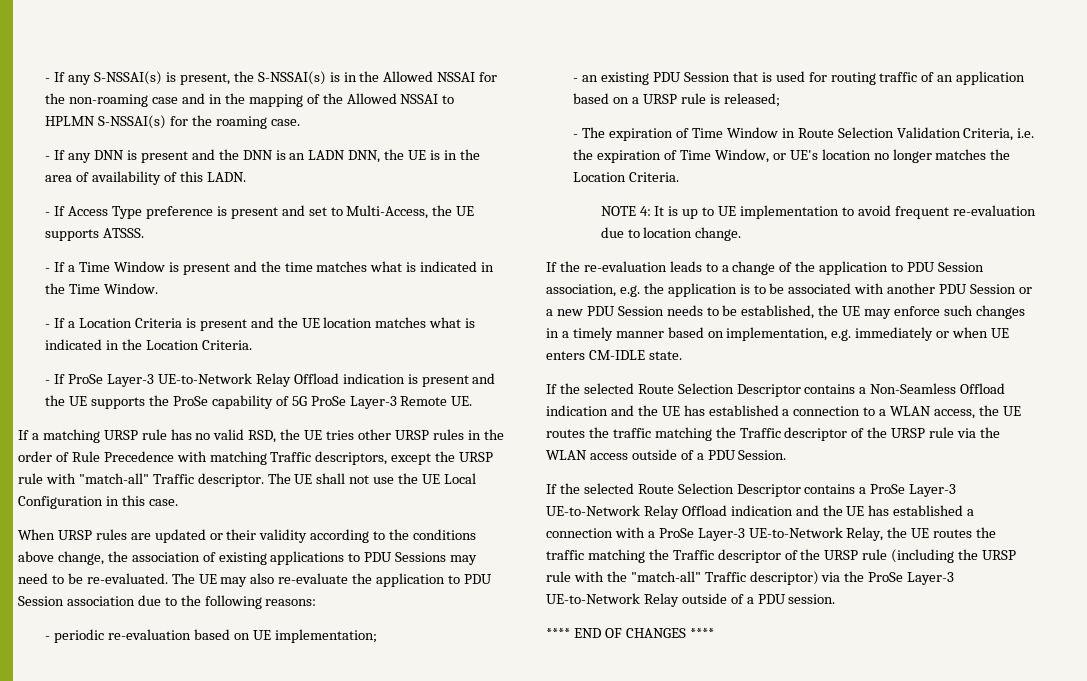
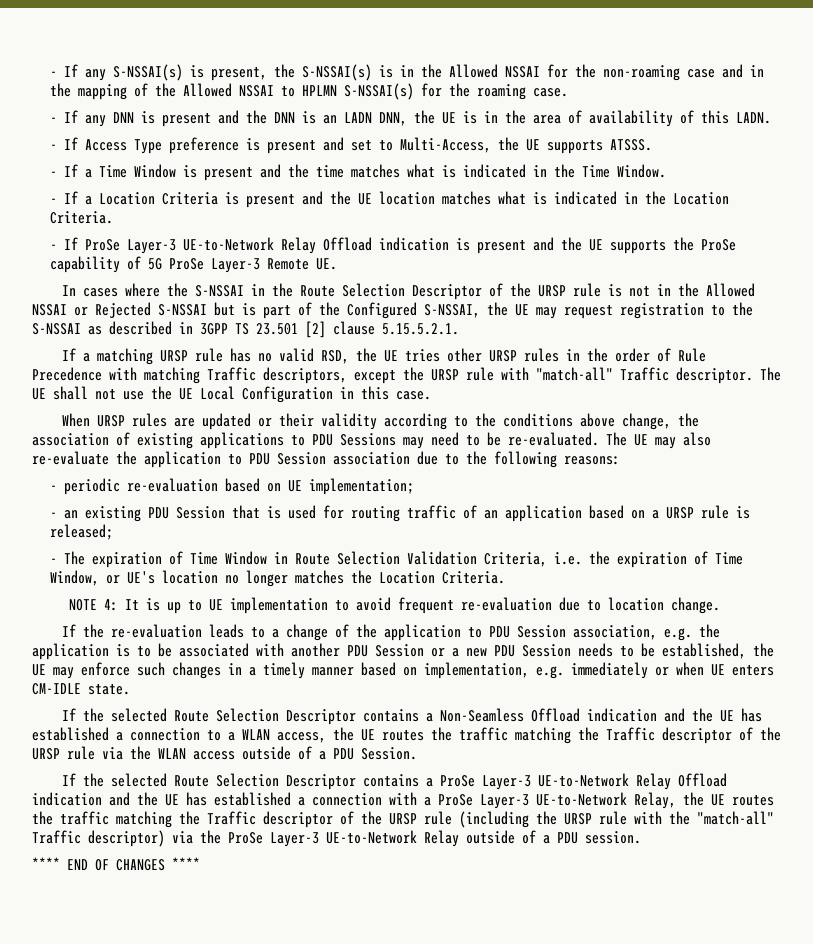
+ In cases where the S-NSSAI in the Route Selection Descriptor of the URSP rule is not in the Allowed NSSAI or Rejected S-NSSAI but is part of the Configured S-NSSAI, the UE may request registration to the S-NSSAI as described in 3GPP TS 23.501 [2] clause 5.15.5.2.1.

